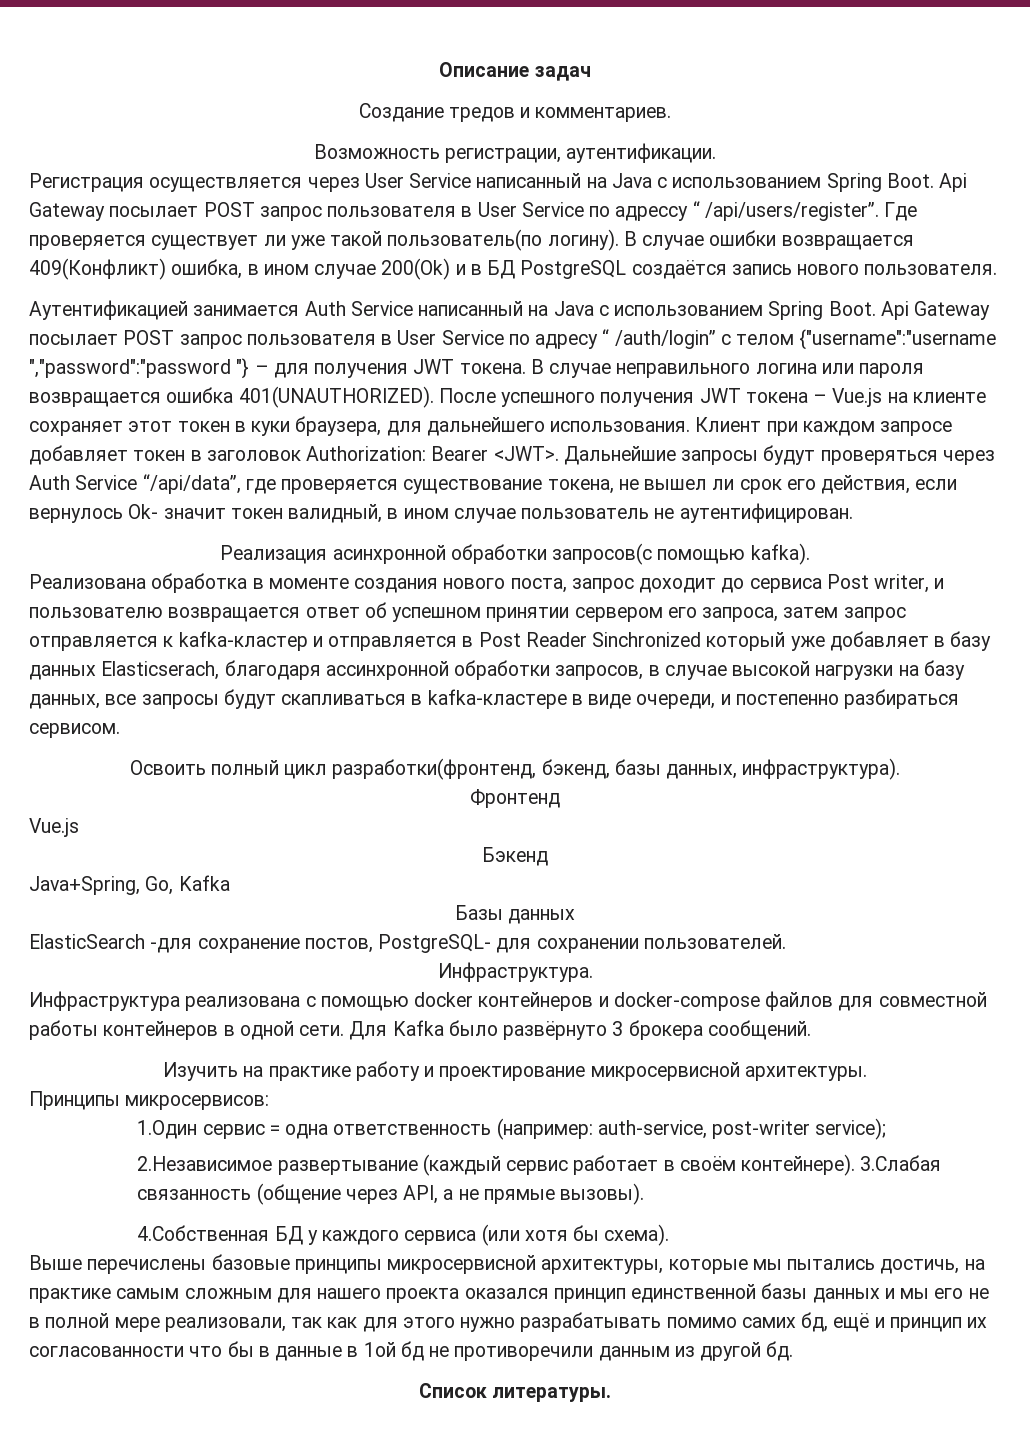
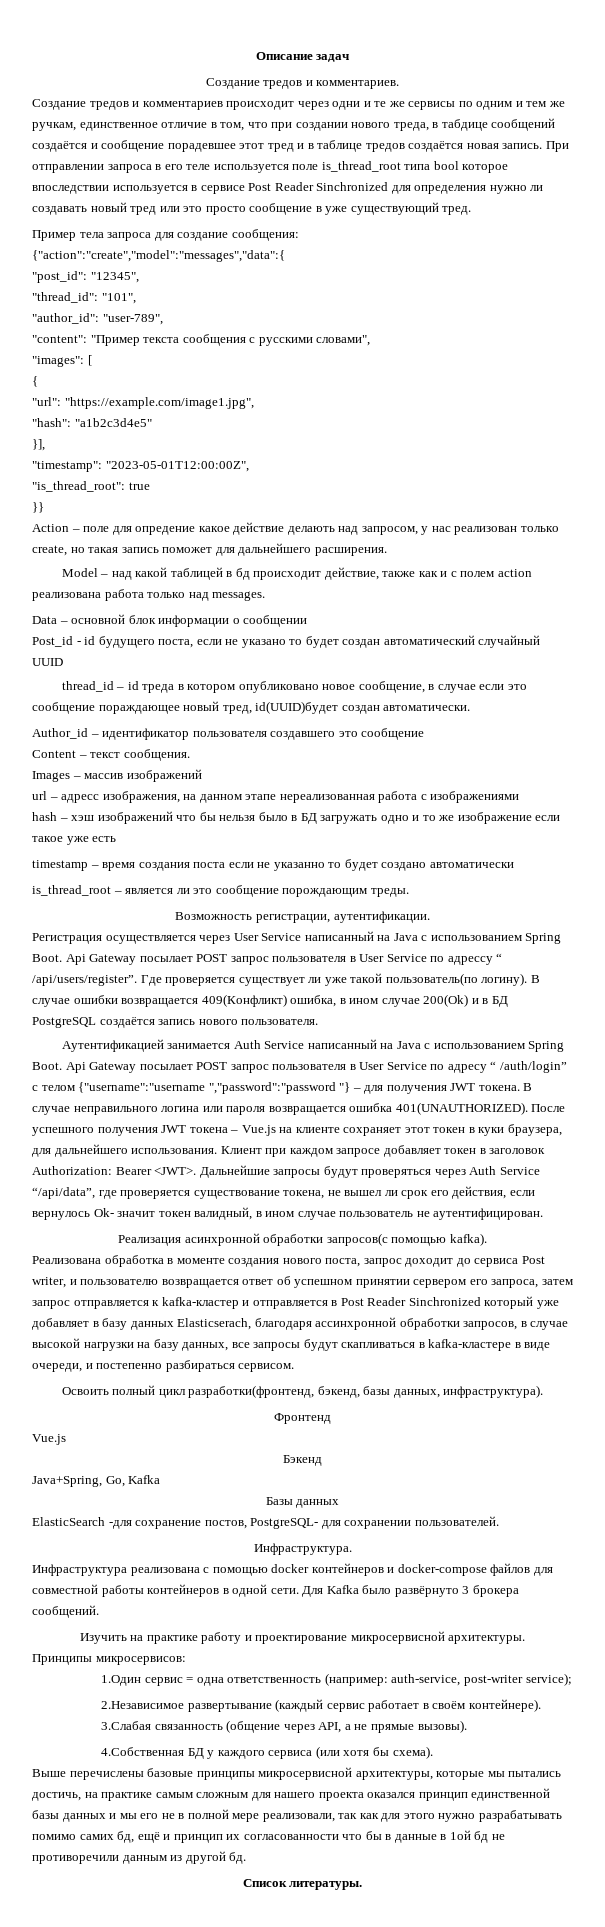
+ Создание тредов и комментариев происходит через одни и те же сервисы по одним и тем же ручкам, единственное отличие в том, что при создании нового треда, в табдице сообщений создаётся и сообщение порадевшее этот тред и в таблице тредов создаётся новая запись. При отправлении запроса в его теле используется поле is_thread_root типа bool которое впоследствии используется в сервисе Post Reader Sinchronized для определения нужно ли создавать новый тред или это просто сообщение в уже существующий тред.
+ Пример тела запроса для создание сообщения:
+ {"action":"create","model":"messages","data":{
+ "post_id": "12345",
+ "thread_id": "101",
+ "author_id": "user-789",
+ "content": "Пример текста сообщения с русскими словами",
+ "images": [
+ {
+ "url": "https://example.com/image1.jpg",
+ "hash": "a1b2c3d4e5"
+ }],
+ "timestamp": "2023-05-01T12:00:00Z",
+ "is_thread_root": true
+ }}
+ Action – поле для опредение какое действие делають над запросом, у нас реализован только create, но такая запись поможет для дальнейшего расширения.
+ Model – над какой таблицей в бд происходит действие, также как и с полем action реализована работа только над messages.
+ Data – основной блок информации о сообщении
+ Post_id - id будущего поста, если не указано то будет создан автоматический случайный UUID
+ thread_id – id треда в котором опубликовано новое сообщение, в случае если это сообщение пораждающее новый тред, id(UUID)будет создан автоматически.
+ Author_id – идентификатор пользователя создавшего это сообщение
+ Content – текст сообщения.
+ Images – массив изображений
+ url – адресс изображения, на данном этапе нереализованная работа с изображениями
+ hash – хэш изображений что бы нельзя было в БД загружать одно и то же изображение если такое уже есть
+ timestamp – время создания поста если не указанно то будет создано автоматически
+ is_thread_root – является ли это сообщение порождающим треды.

